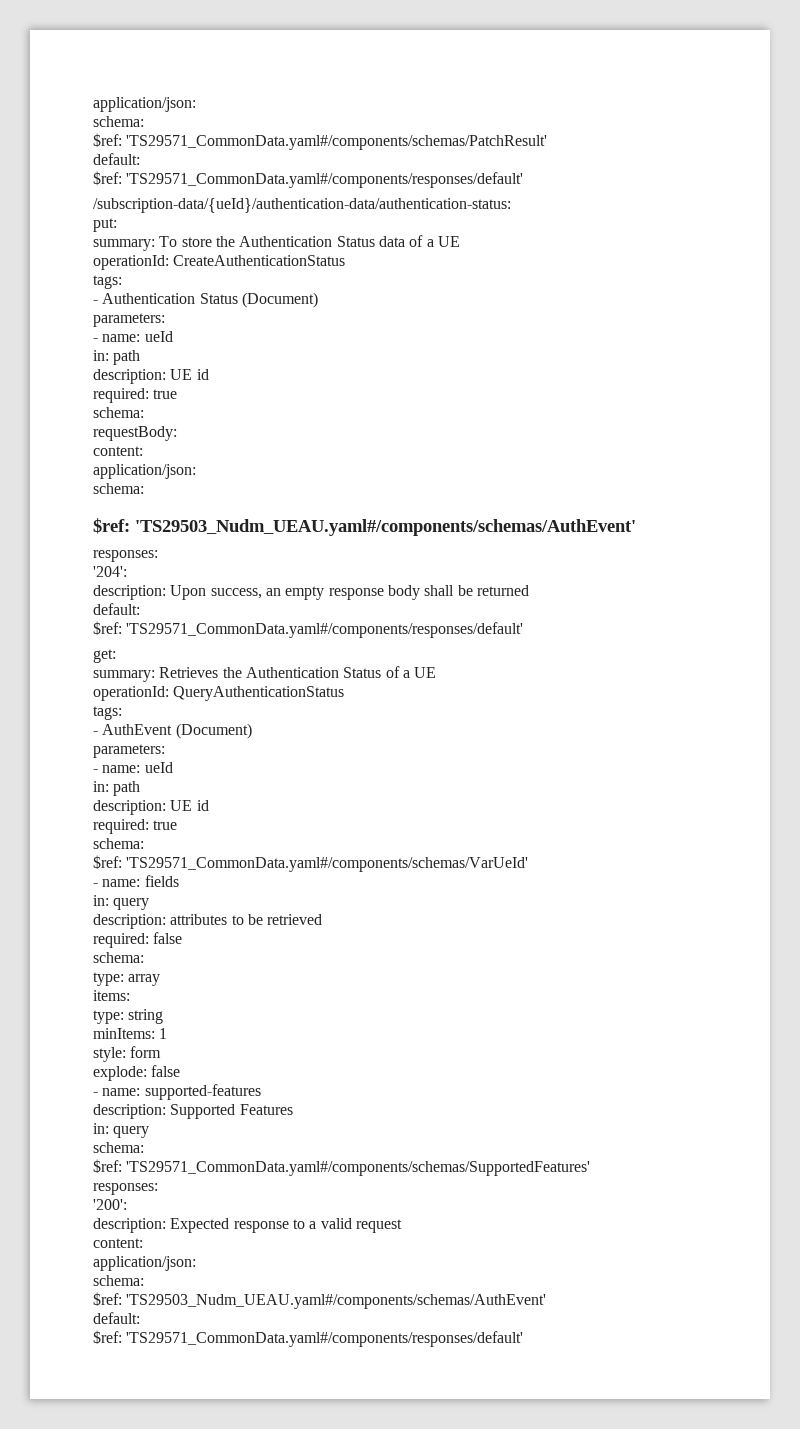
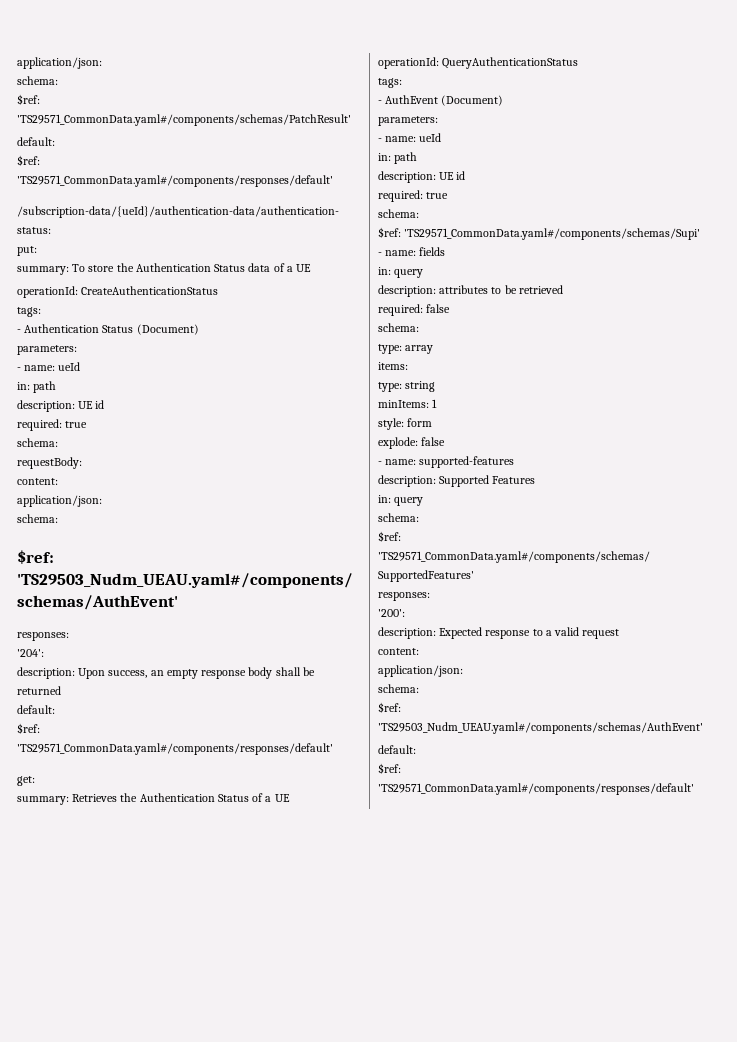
- $ref: 'TS29571_CommonData.yaml#/components/schemas/VarUeId'
+ $ref: 'TS29571_CommonData.yaml#/components/schemas/Supi'

